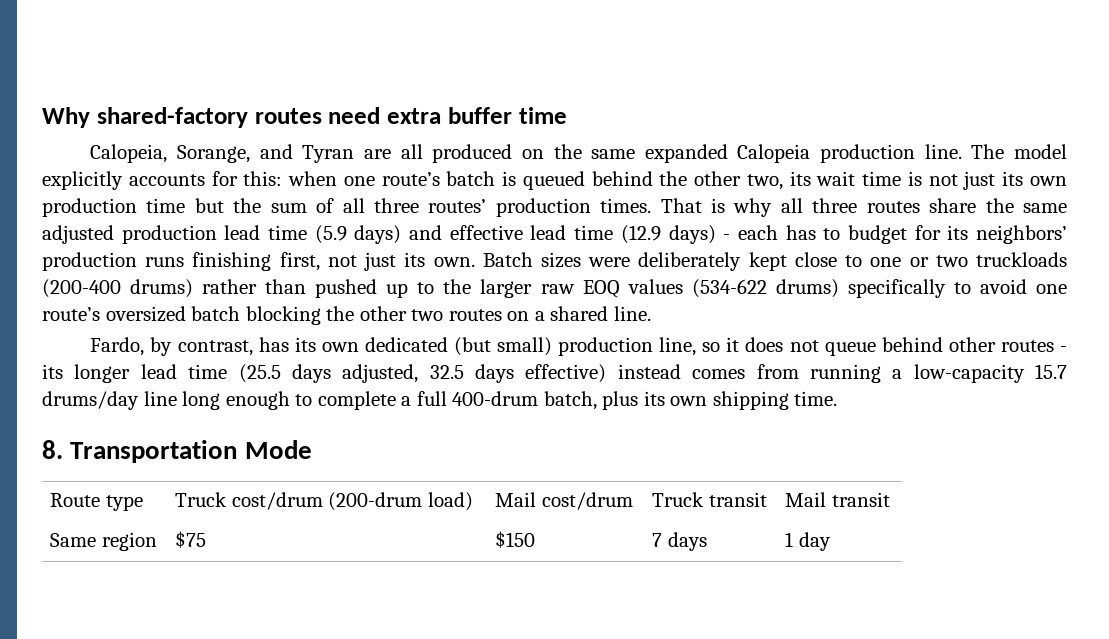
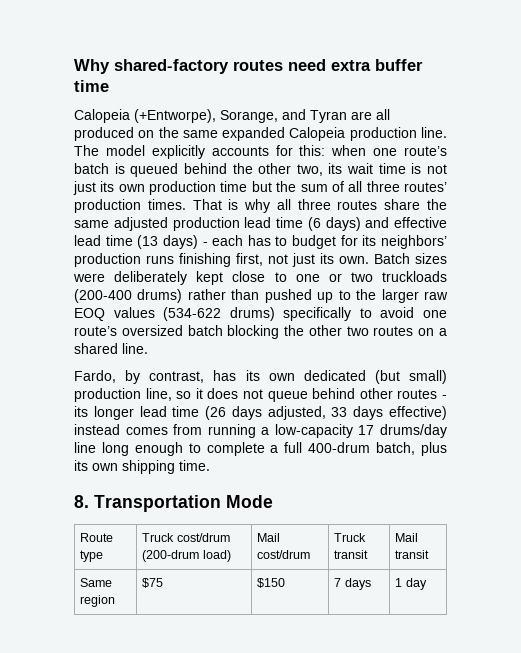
- Calopeia, Sorange, and Tyran are all produced on the same expanded Calopeia production line.
+ Calopeia (+Entworpe), Sorange, and Tyran are all produced on the same expanded Calopeia production line.
- That is why all three routes share the same adjusted production lead time (5.9 days) and effective lead time (12.9 days) - each has to budget for its neighbors’ production runs finishing first, not just its own.
+ That is why all three routes share the same adjusted production lead time (6 days) and effective lead time (13 days) - each has to budget for its neighbors’ production runs finishing first, not just its own.
- Fardo, by contrast, has its own dedicated (but small) production line, so it does not queue behind other routes - its longer lead time (25.5 days adjusted, 32.5 days effective) instead comes from running a low-capacity 15.7 drums/day line long enough to complete a full 400-drum batch, plus its own shipping time.
+ Fardo, by contrast, has its own dedicated (but small) production line, so it does not queue behind other routes - its longer lead time (26 days adjusted, 33 days effective) instead comes from running a low-capacity 17 drums/day line long enough to complete a full 400-drum batch, plus its own shipping time.

